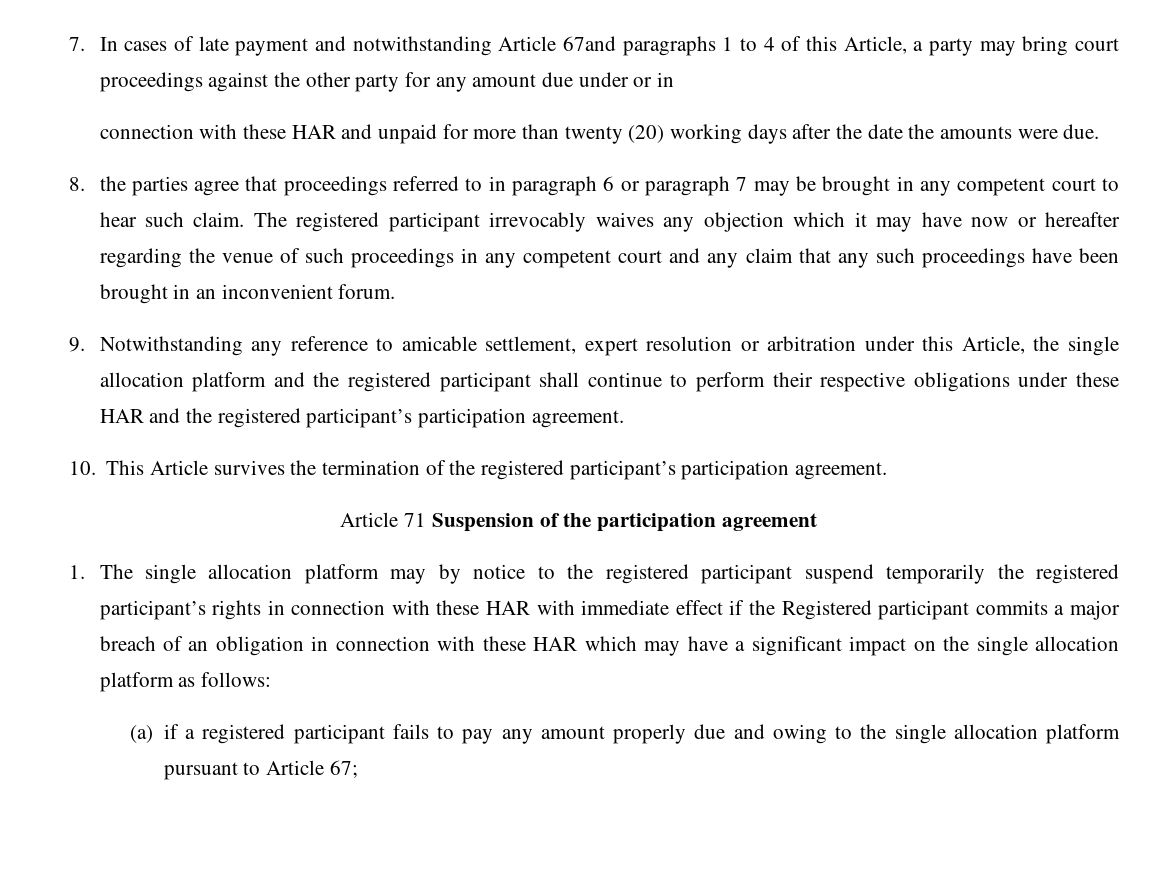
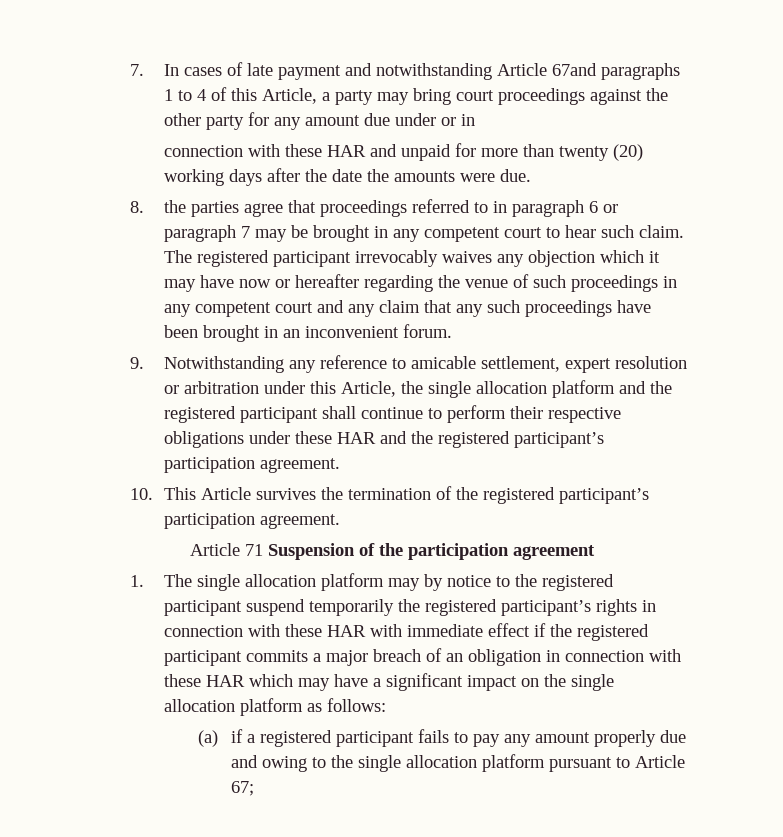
- 1. The single allocation platform may by notice to the registered participant suspend temporarily the registered participant’s rights in connection with these HAR with immediate effect if the Registered participant commits a major breach of an obligation in connection with these HAR which may have a significant impact on the single allocation platform as follows:
+ 1. The single allocation platform may by notice to the registered participant suspend temporarily the registered participant’s rights in connection with these HAR with immediate effect if the registered participant commits a major breach of an obligation in connection with these HAR which may have a significant impact on the single allocation platform as follows:

